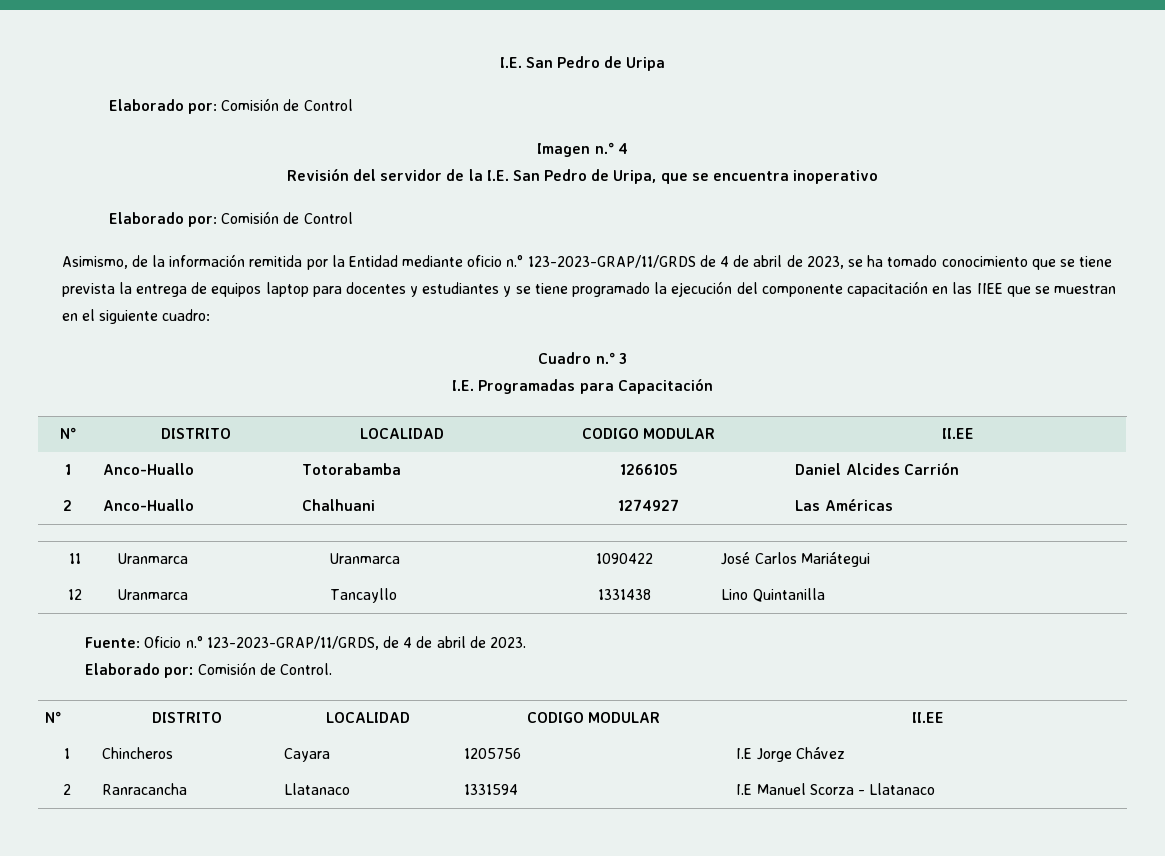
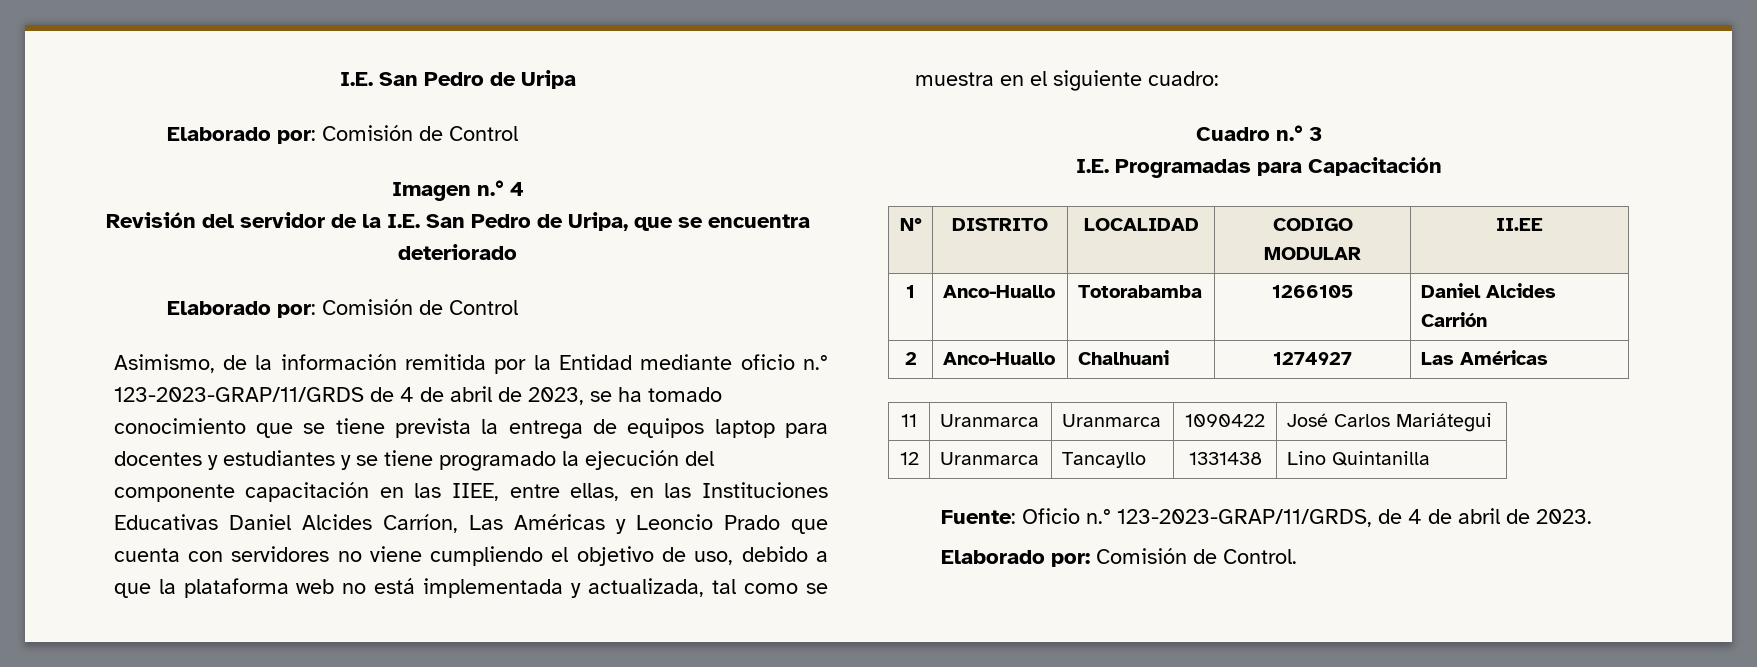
- Revisión del servidor de la I.E. San Pedro de Uripa, que se encuentra inoperativo
+ Revisión del servidor de la I.E. San Pedro de Uripa, que se encuentra deteriorado
- Asimismo, de la información remitida por la Entidad mediante oficio n.° 123-2023-GRAP/11/GRDS de 4 de abril de 2023, se ha tomado conocimiento que se tiene prevista la entrega de equipos laptop para docentes y estudiantes y se tiene programado la ejecución del componente capacitación en las IIEE que se muestran en el siguiente cuadro:
+ Asimismo, de la información remitida por la Entidad mediante oficio n.° 123-2023-GRAP/11/GRDS de 4 de abril de 2023, se ha tomado conocimiento que se tiene prevista la entrega de equipos laptop para docentes y estudiantes y se tiene programado la ejecución del componente capacitación en las IIEE, entre ellas, en las Instituciones Educativas Daniel Alcides Carríon, Las Américas y Leoncio Prado que cuenta con servidores no viene cumpliendo el objetivo de uso, debido a que la plataforma web no está implementada y actualizada, tal como se muestra en el siguiente cuadro:
  Elaborado por: Comisión de Control.
- N° | DISTRITO | LOCALIDAD | CODIGO MODULAR | II.EE
- 1 | Chincheros | Cayara | 1205756 | I.E Jorge Chávez
- 2 | Ranracancha | Llatanaco | 1331594 | I.E Manuel Scorza - Llatanaco

